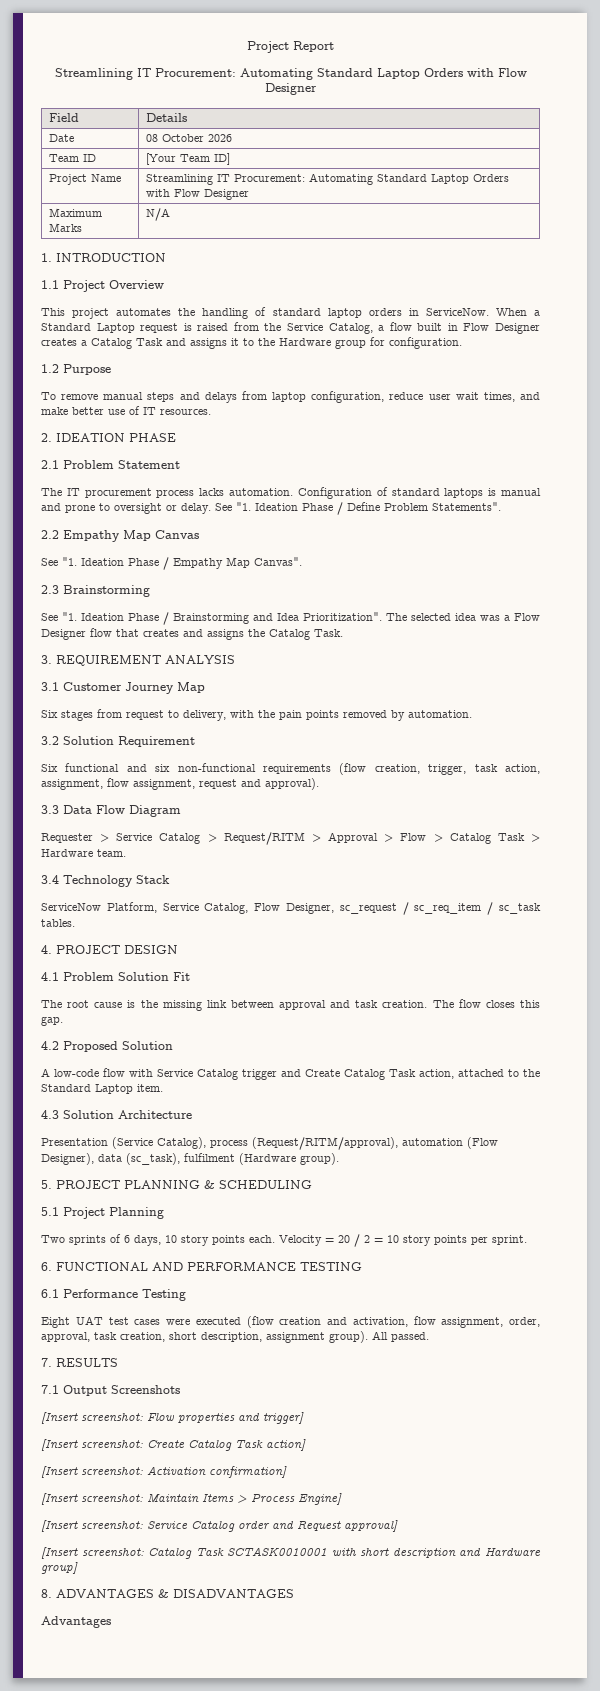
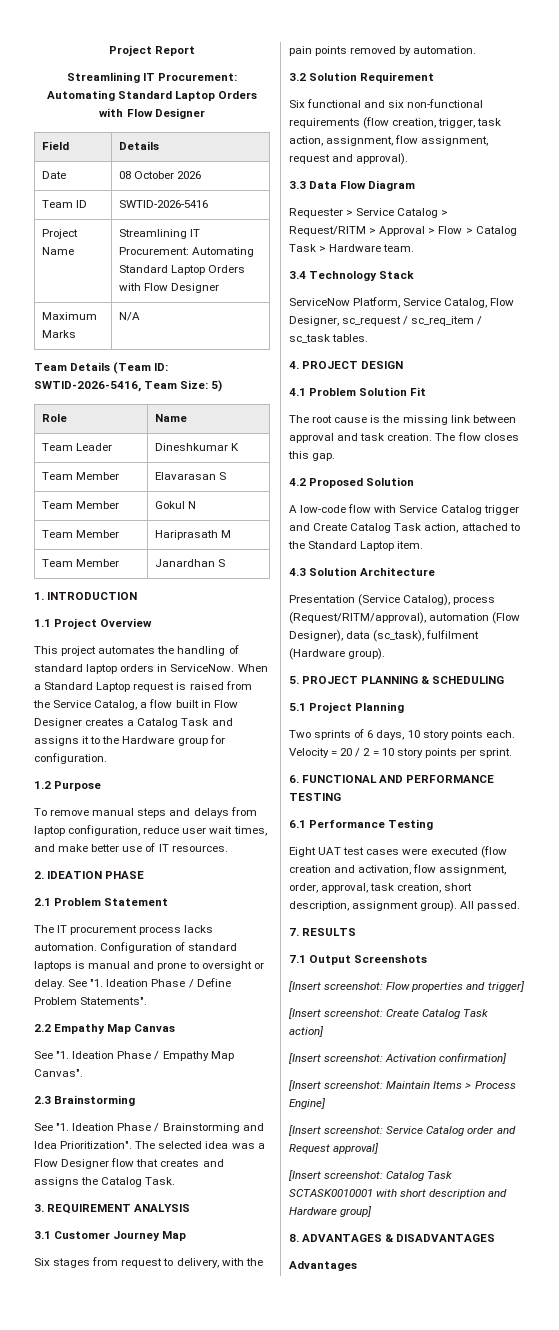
- Team ID | [Your Team ID]
+ Team ID | SWTID-2026-5416
+ Team Details (Team ID: SWTID-2026-5416, Team Size: 5)
+ Role | Name
+ Team Leader | Dineshkumar K
+ Team Member | Elavarasan S
+ Team Member | Gokul N
+ Team Member | Hariprasath M
+ Team Member | Janardhan S

